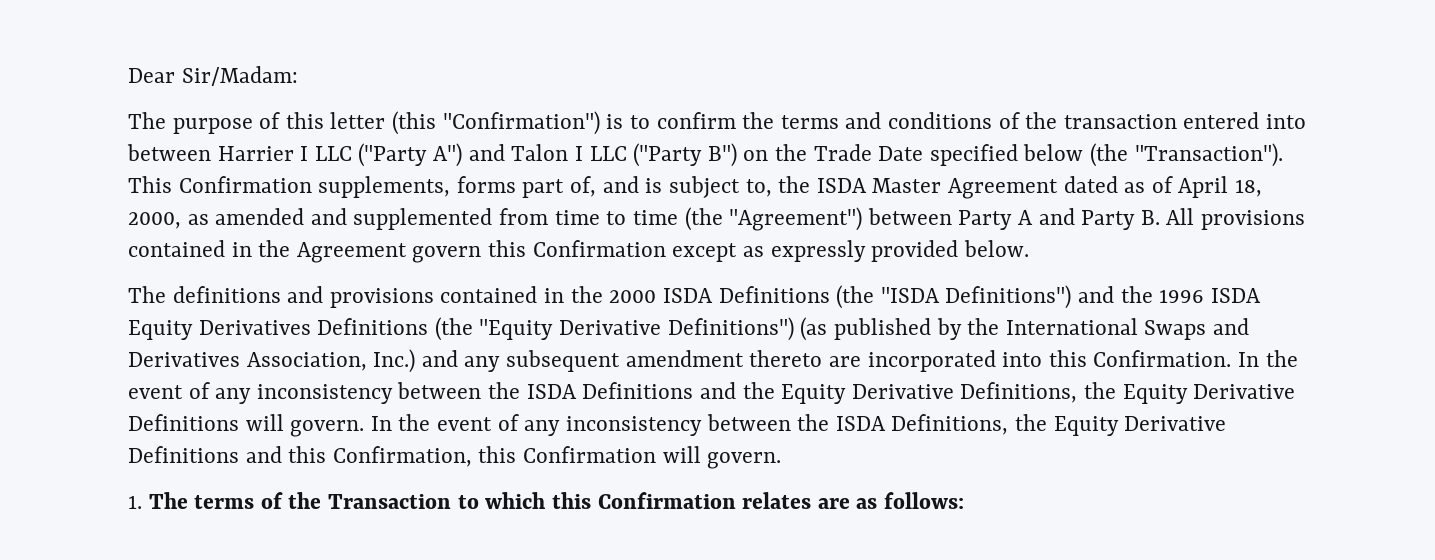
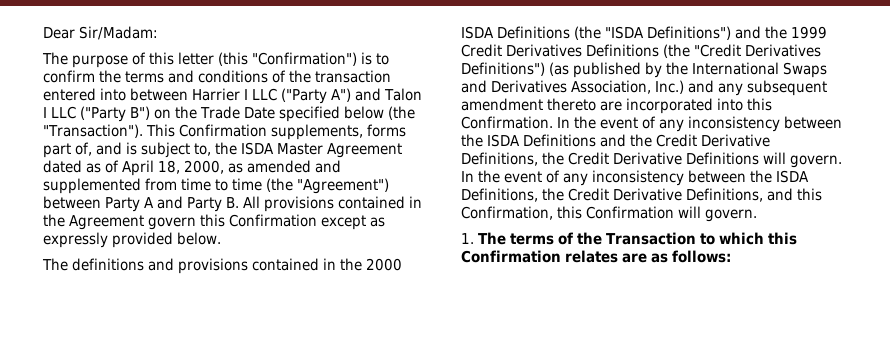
- The definitions and provisions contained in the 2000 ISDA Definitions (the "ISDA Definitions") and the 1996 ISDA Equity Derivatives Definitions (the "Equity Derivative Definitions") (as published by the International Swaps and Derivatives Association, Inc.) and any subsequent amendment thereto are incorporated into this Confirmation.
+ The definitions and provisions contained in the 2000 ISDA Definitions (the "ISDA Definitions") and the 1999 Credit Derivatives Definitions (the "Credit Derivatives Definitions") (as published by the International Swaps and Derivatives Association, Inc.) and any subsequent amendment thereto are incorporated into this Confirmation.
- In the event of any inconsistency between the ISDA Definitions and the Equity Derivative Definitions, the Equity Derivative Definitions will govern.
+ In the event of any inconsistency between the ISDA Definitions and the Credit Derivative Definitions, the Credit Derivative Definitions will govern.
- In the event of any inconsistency between the ISDA Definitions, the Equity Derivative Definitions and this Confirmation, this Confirmation will govern.
+ In the event of any inconsistency between the ISDA Definitions, the Credit Derivative Definitions, and this Confirmation, this Confirmation will govern.

